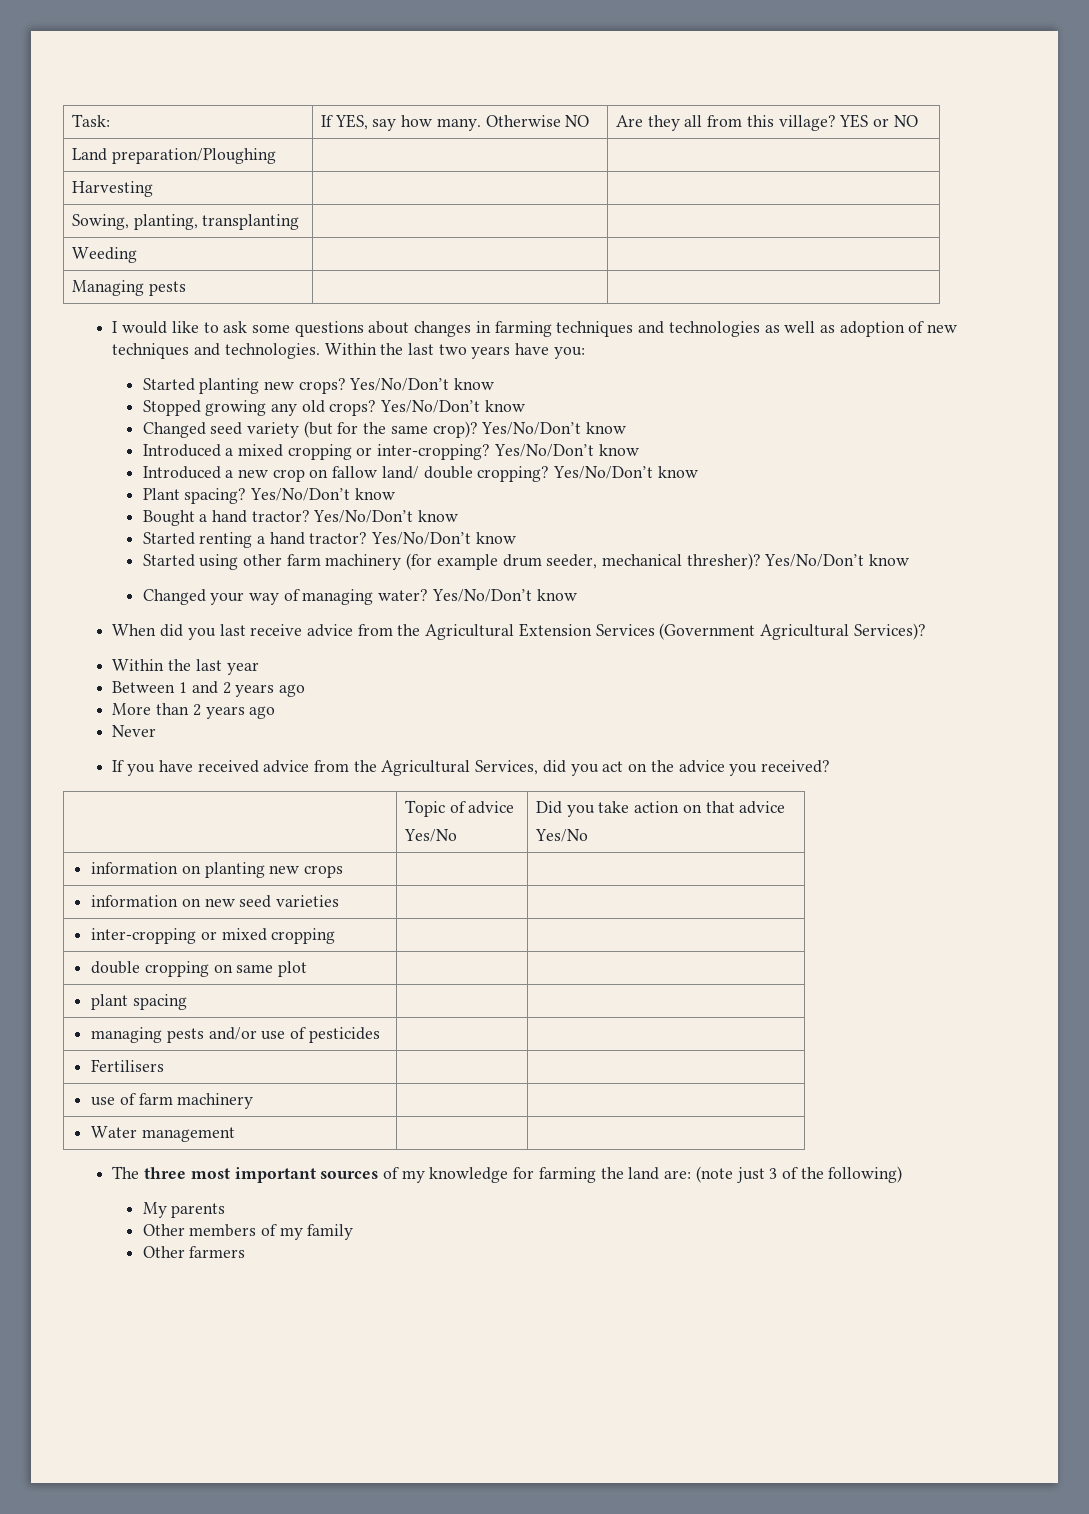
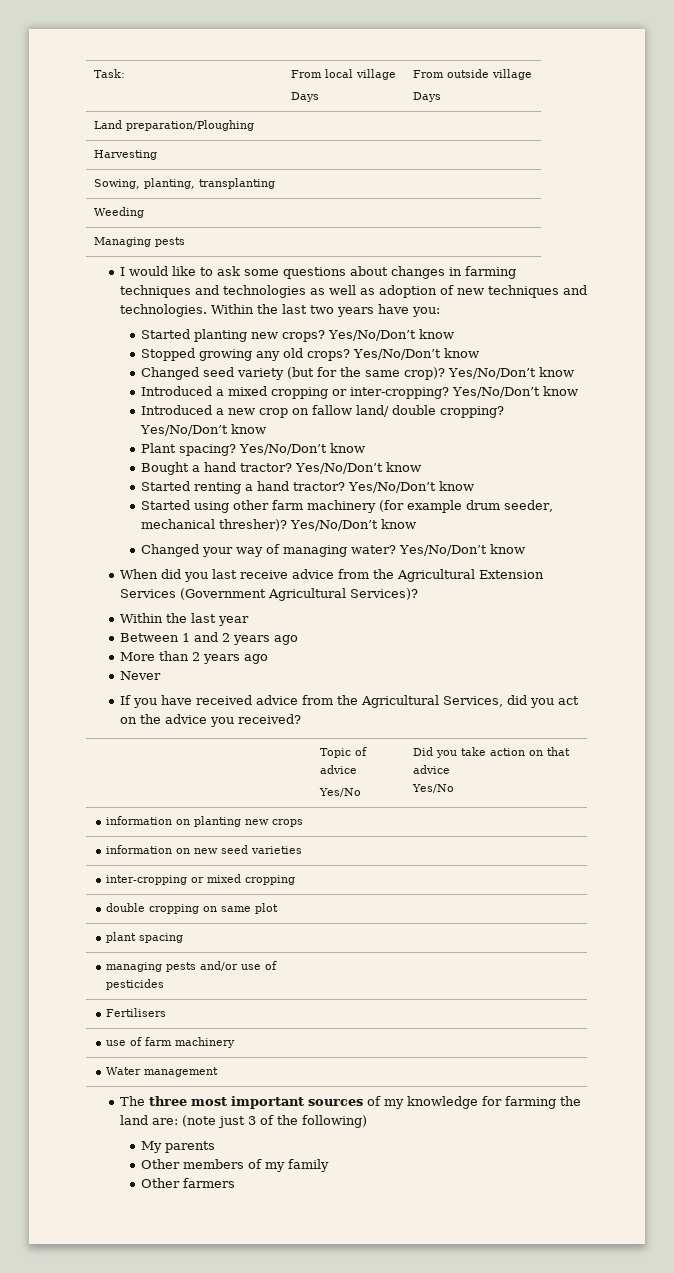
- Task: | If YES, say how many. Otherwise NO | Are they all from this village? YES or NO
+ Task: | From local village
+ Days | From outside village
+ Days

